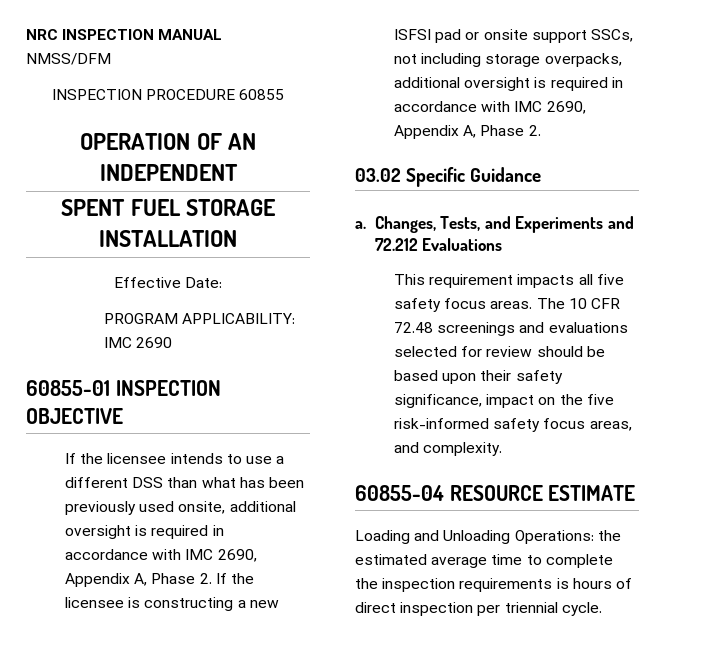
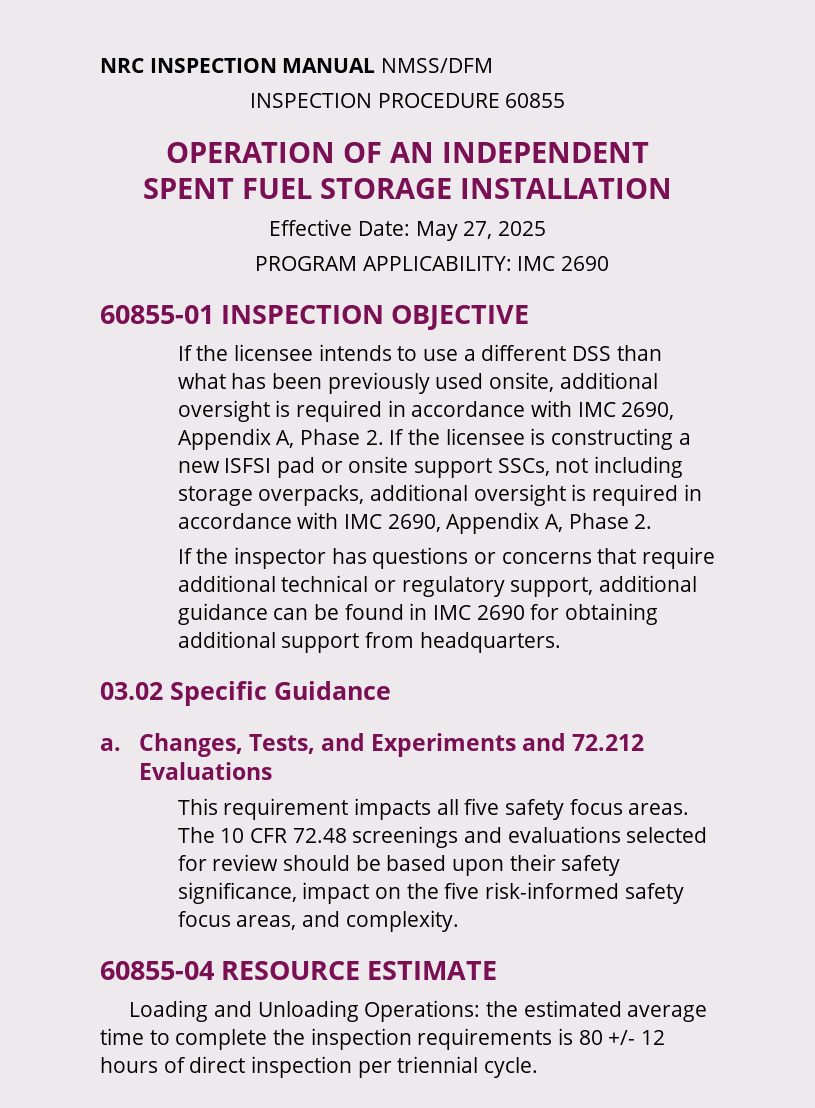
- Effective Date:
+ Effective Date: May 27, 2025
+ If the inspector has questions or concerns that require additional technical or regulatory support, additional guidance can be found in IMC 2690 for obtaining additional support from headquarters.
- Loading and Unloading Operations: the estimated average time to complete the inspection requirements is hours of direct inspection per triennial cycle.
+ Loading and Unloading Operations: the estimated average time to complete the inspection requirements is 80 +/- 12 hours of direct inspection per triennial cycle.

